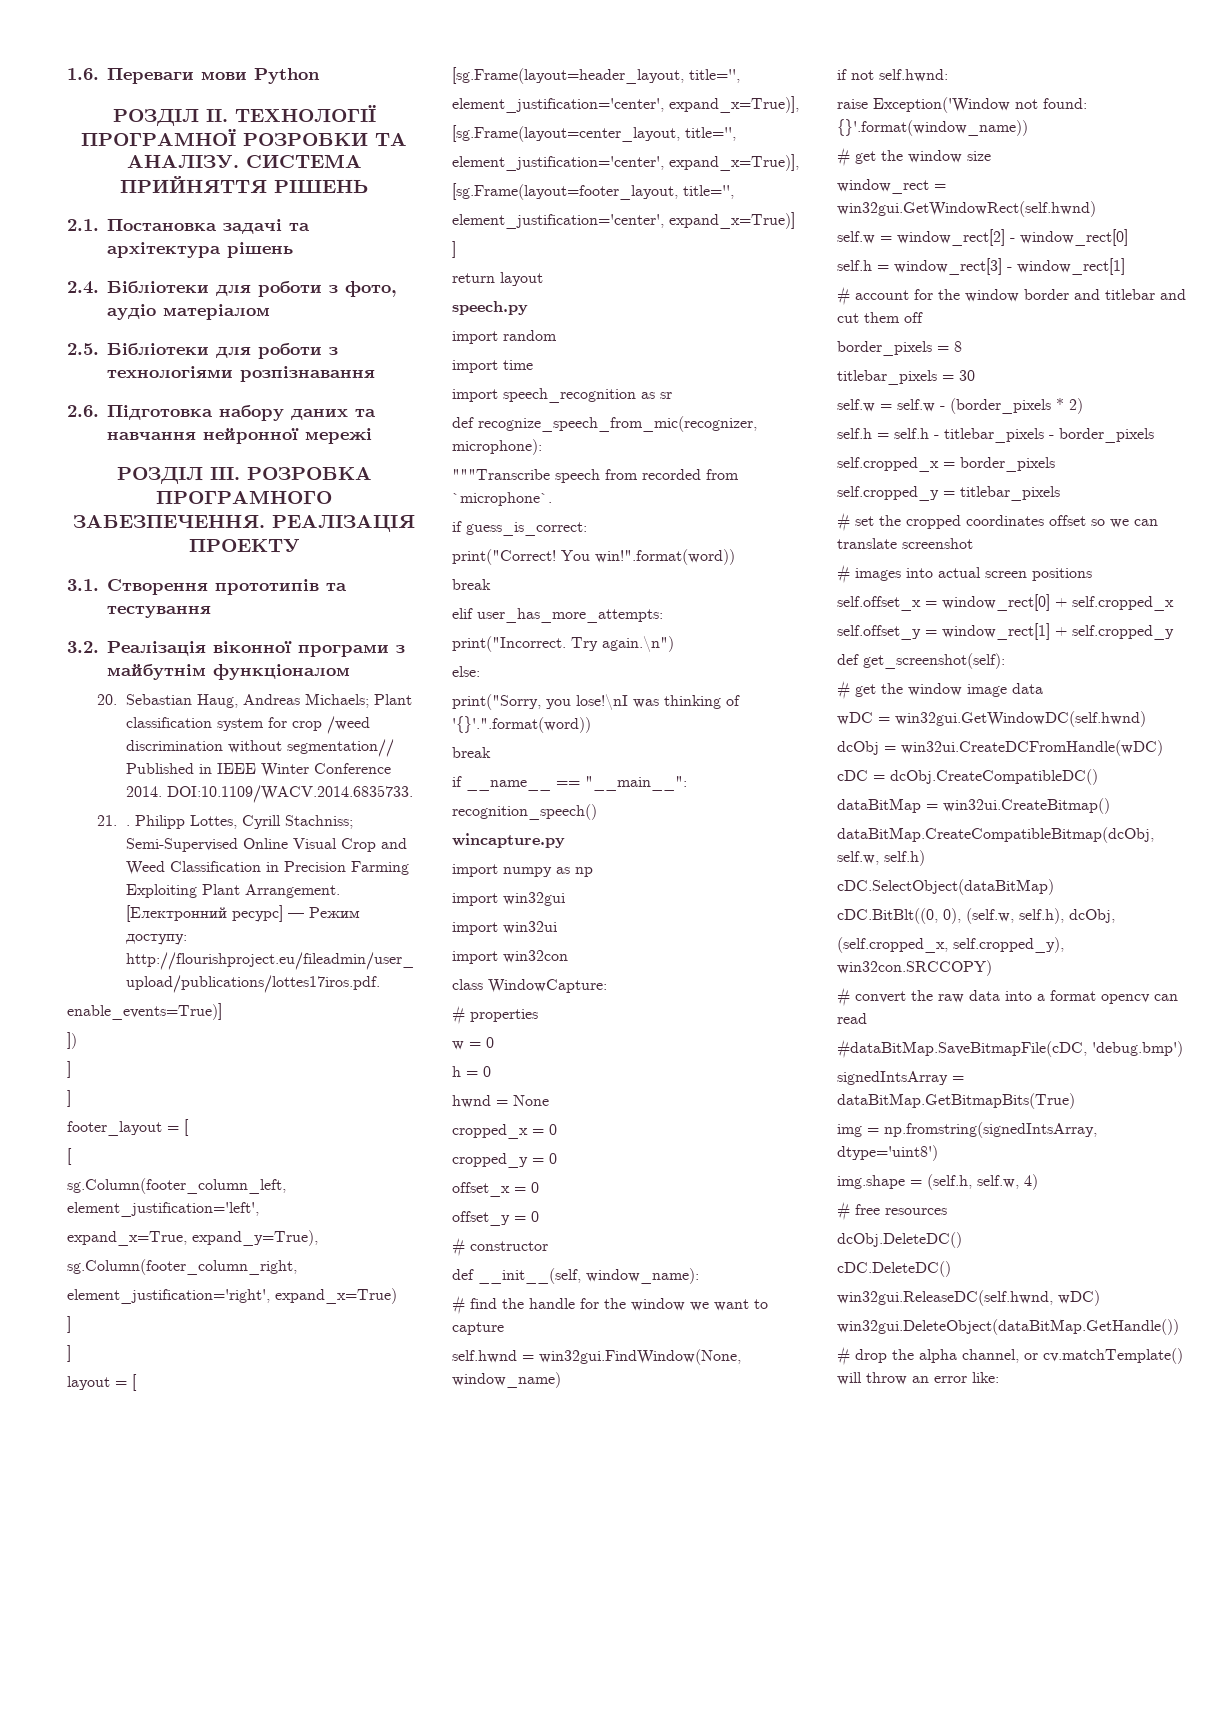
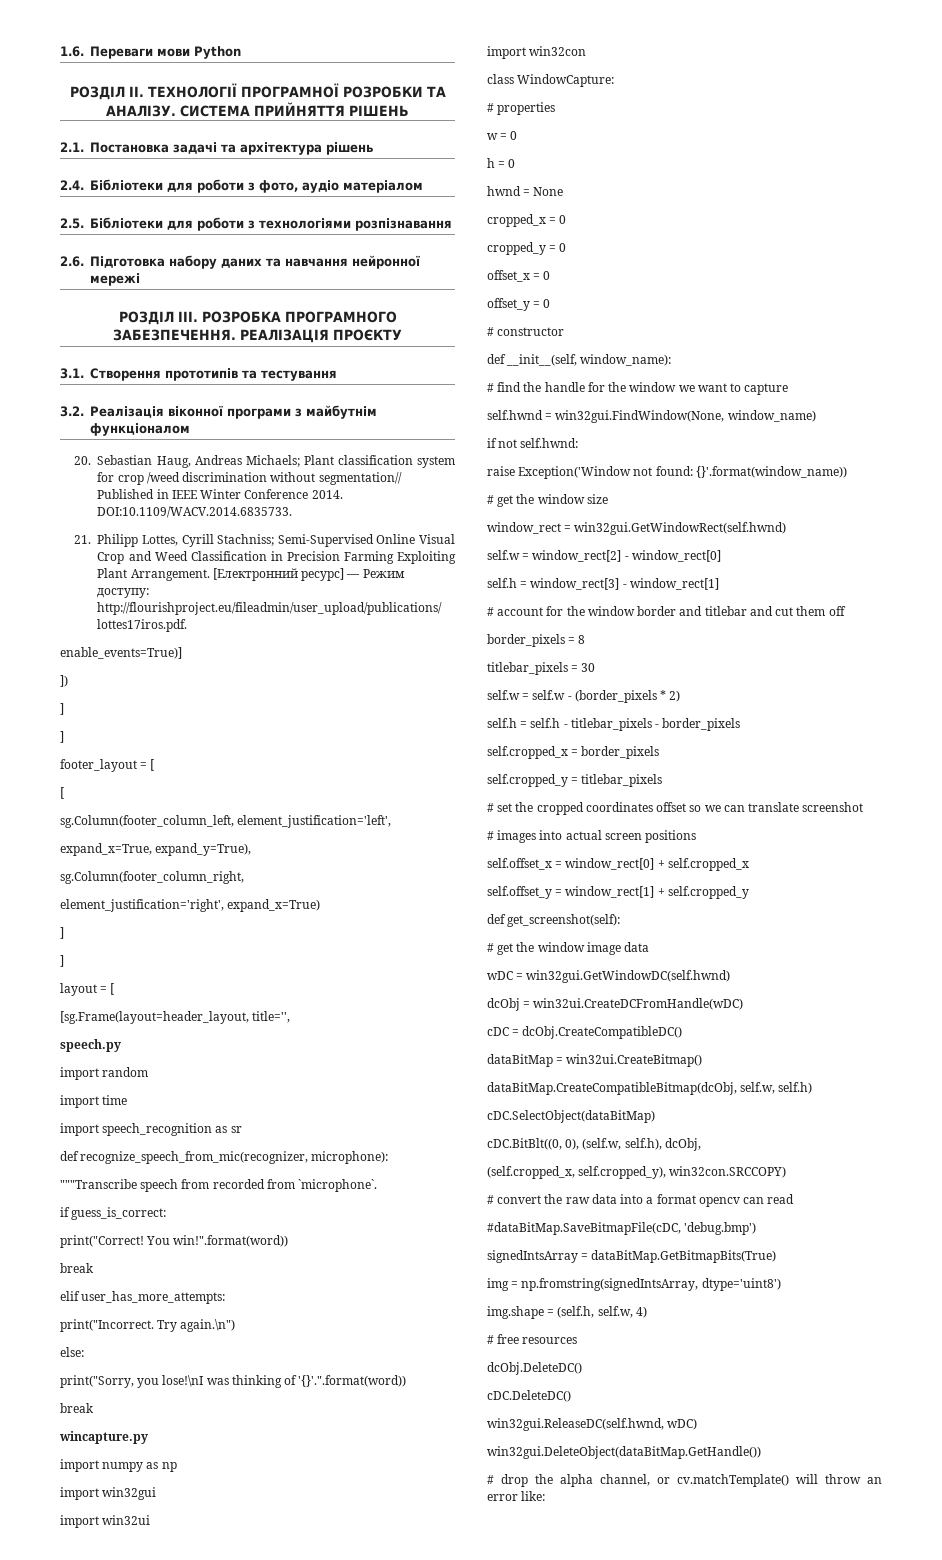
- РЕАЛІЗАЦІЯ ПРОЕКТУ
+ РЕАЛІЗАЦІЯ ПРОЄКТУ
- 21. . Philipp Lottes, Cyrill Stachniss; Semi-Supervised Online Visual Crop and Weed Classification in Precision Farming Exploiting Plant Arrangement.
+ 21. Philipp Lottes, Cyrill Stachniss; Semi-Supervised Online Visual Crop and Weed Classification in Precision Farming Exploiting Plant Arrangement.
  [sg.Frame(layout=header_layout, title='',
- element_justification='center', expand_x=True)],
- [sg.Frame(layout=center_layout, title='',
- element_justification='center', expand_x=True)],
- [sg.Frame(layout=footer_layout, title='',
- element_justification='center', expand_x=True)]
- ]
- return layout
- if __name__ == "__main__":
- recognition_speech()

